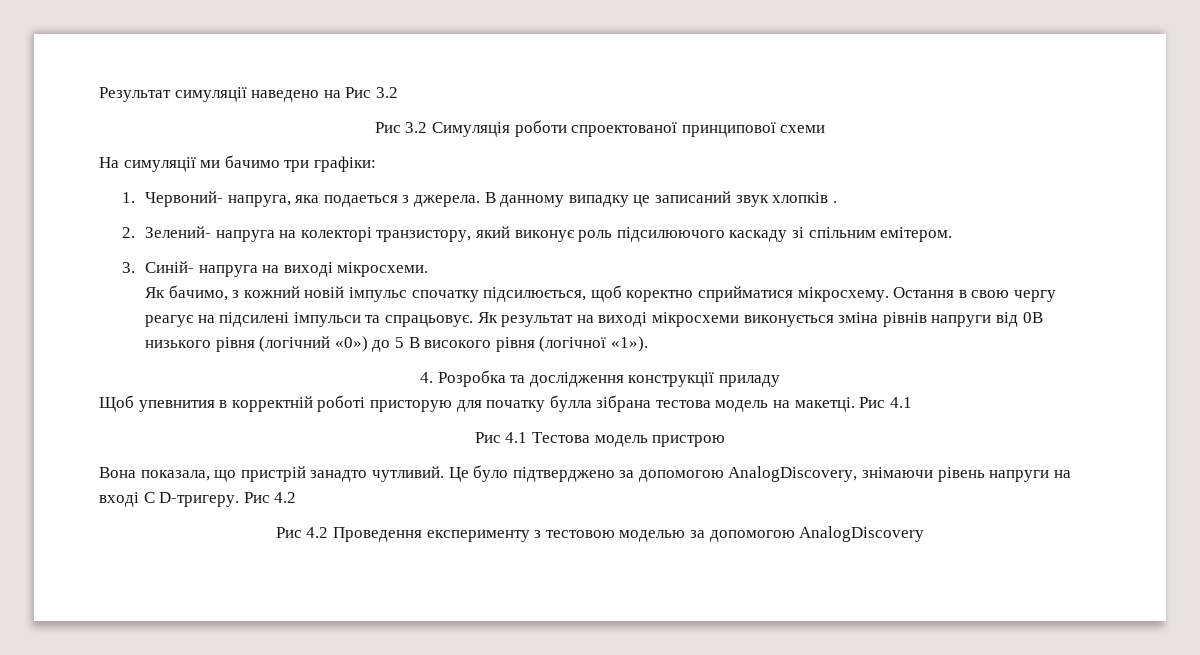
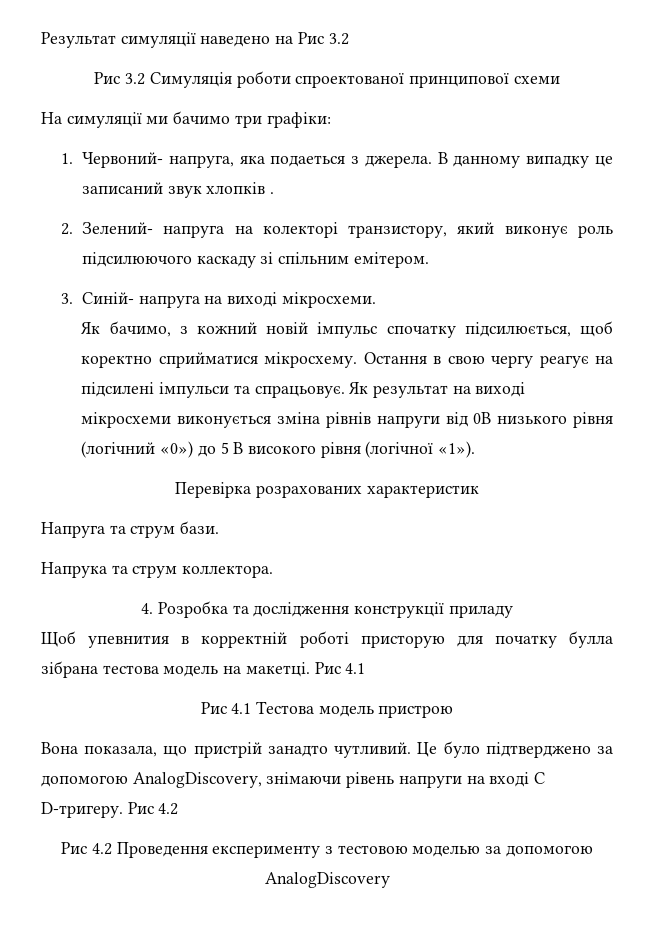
+ Перевірка розрахованих характеристик
+ Напруга та струм бази.
+ Напрука та струм коллектора.

